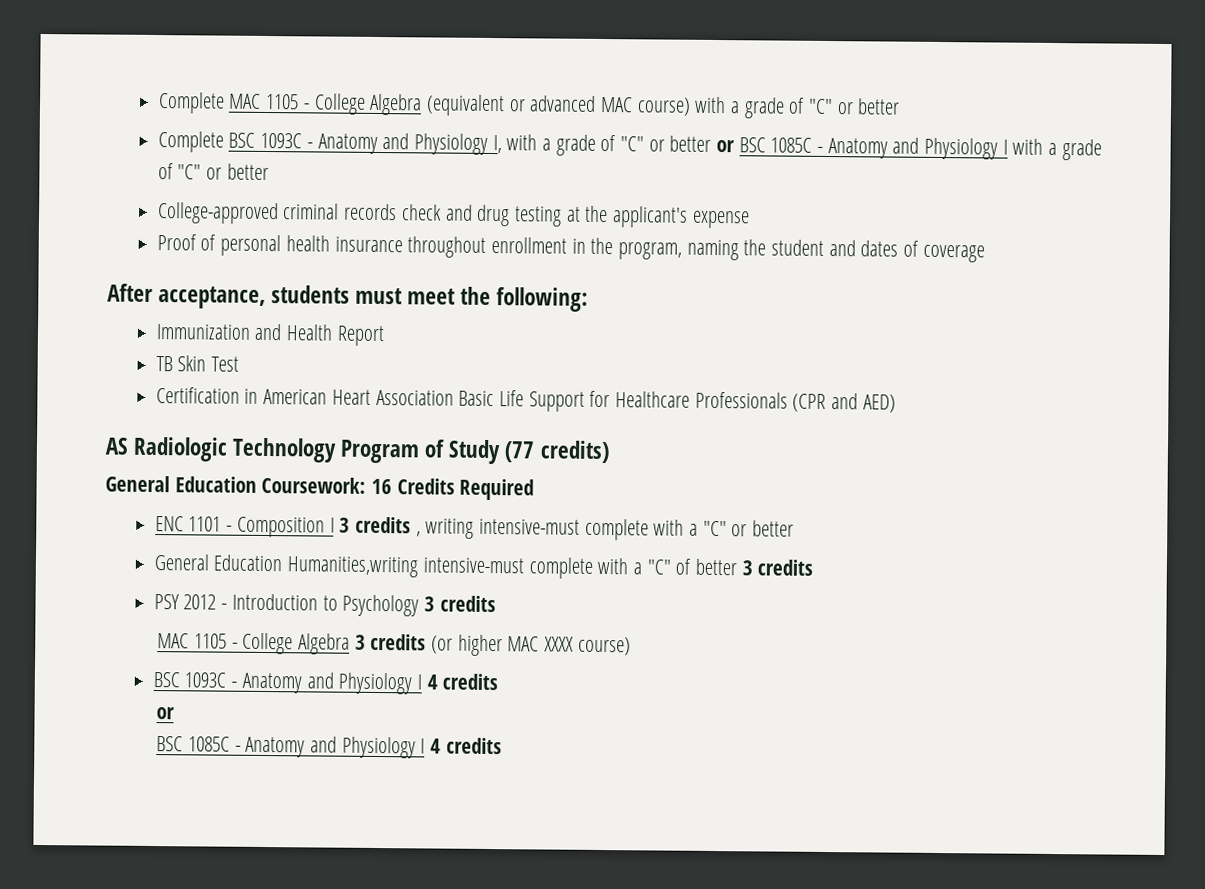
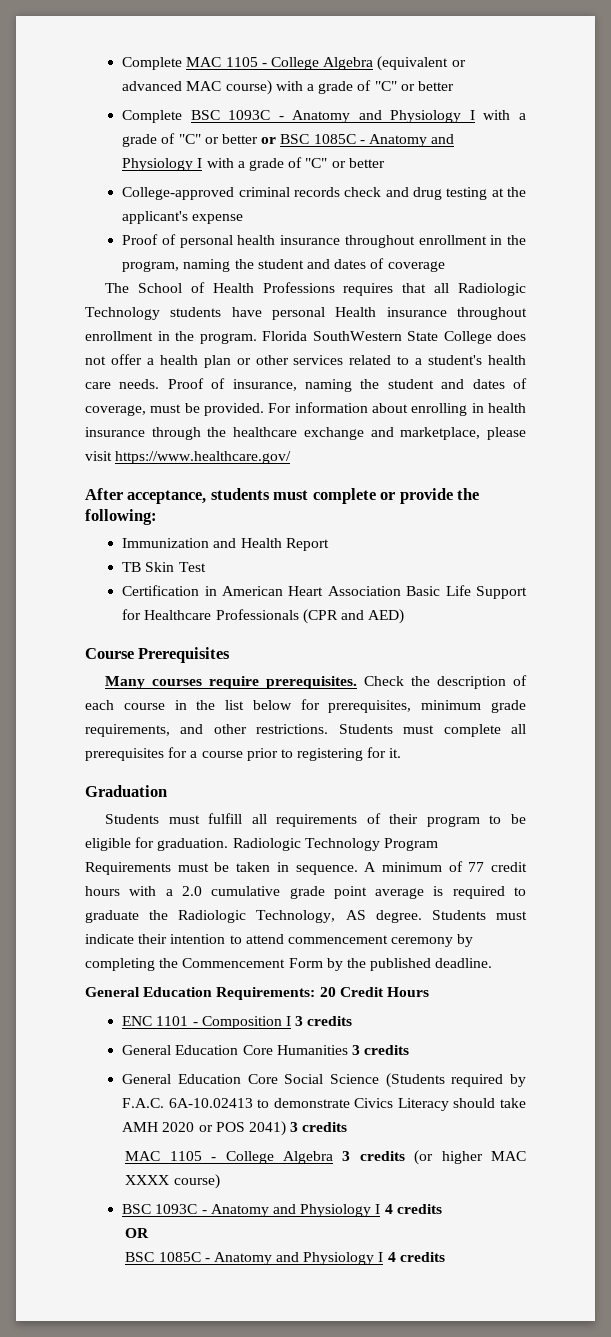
- Complete BSC 1093C - Anatomy and Physiology I, with a grade of "C" or better or BSC 1085C - Anatomy and Physiology I with a grade of "C" or better
+ Complete BSC 1093C - Anatomy and Physiology I with a grade of "C" or better or BSC 1085C - Anatomy and Physiology I with a grade of "C" or better
+ The School of Health Professions requires that all Radiologic Technology students have personal Health insurance throughout enrollment in the program. Florida SouthWestern State College does not offer a health plan or other services related to a student's health care needs. Proof of insurance, naming the student and dates of coverage, must be provided. For information about enrolling in health insurance through the healthcare exchange and marketplace, please visit https://www.healthcare.gov/
- After acceptance, students must meet the following:
+ After acceptance, students must complete or provide the following:
- AS Radiologic Technology Program of Study (77 credits)
- General Education Coursework: 16 Credits Required
+ Course Prerequisites
+ Many courses require prerequisites. Check the description of each course in the list below for prerequisites, minimum grade requirements, and other restrictions. Students must complete all prerequisites for a course prior to registering for it.
+ Graduation
+ Students must fulfill all requirements of their program to be eligible for graduation. Radiologic Technology Program Requirements must be taken in sequence. A minimum of 77 credit hours with a 2.0 cumulative grade point average is required to graduate the Radiologic Technology, AS degree. Students must indicate their intention to attend commencement ceremony by completing the Commencement Form by the published deadline.
+ General Education Requirements: 20 Credit Hours
- ENC 1101 - Composition I 3 credits , writing intensive-must complete with a "C" or better
- General Education Humanities,writing intensive-must complete with a "C" of better 3 credits
- PSY 2012 - Introduction to Psychology 3 credits
+ ENC 1101 - Composition I 3 credits
+ General Education Core Humanities 3 credits
+ General Education Core Social Science (Students required by F.A.C. 6A-10.02413 to demonstrate Civics Literacy should take AMH 2020 or POS 2041) 3 credits
  BSC 1093C - Anatomy and Physiology I 4 credits
- or
+ OR

